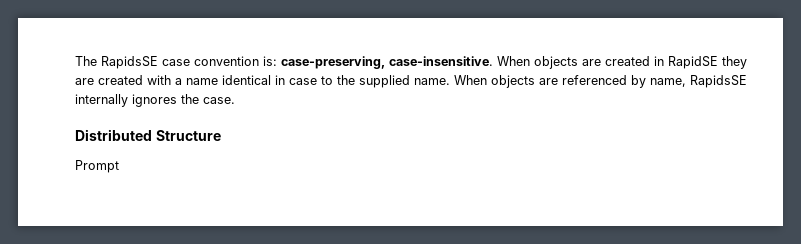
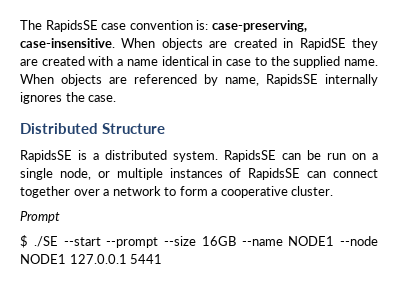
+ RapidsSE is a distributed system. RapidsSE can be run on a single node, or multiple instances of RapidsSE can connect together over a network to form a cooperative cluster.
  Prompt
+ $ ./SE --start --prompt --size 16GB --name NODE1 --node NODE1 127.0.0.1 5441

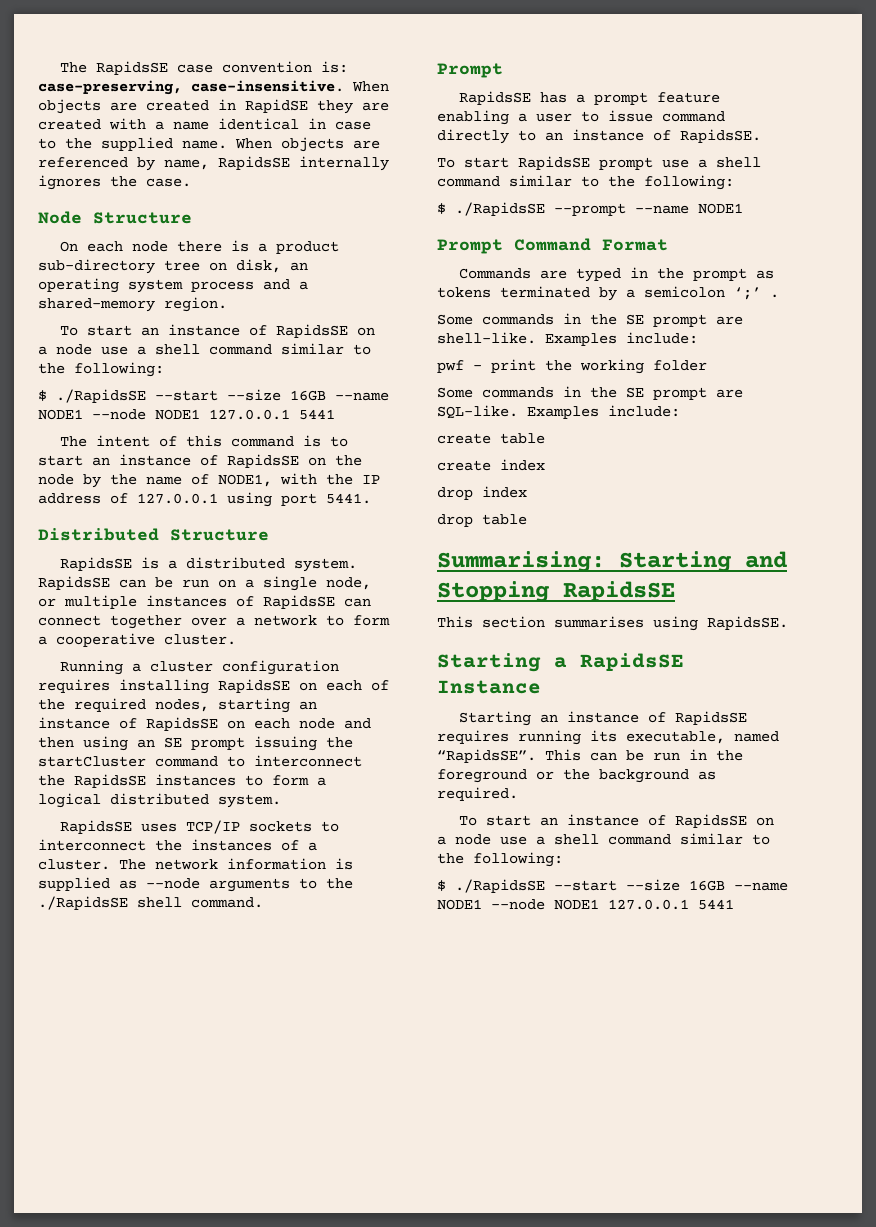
+ Node Structure
+ On each node there is a product sub-directory tree on disk, an operating system process and a shared-memory region.
+ To start an instance of RapidsSE on a node use a shell command similar to the following:
+ $ ./RapidsSE --start --size 16GB --name NODE1 --node NODE1 127.0.0.1 5441
+ The intent of this command is to start an instance of RapidsSE on the node by the name of NODE1, with the IP address of 127.0.0.1 using port 5441.
+ Running a cluster configuration requires installing RapidsSE on each of the required nodes, starting an instance of RapidsSE on each node and then using an SE prompt issuing the startCluster command to interconnect the RapidsSE instances to form a logical distributed system.
+ RapidsSE uses TCP/IP sockets to interconnect the instances of a cluster. The network information is supplied as --node arguments to the ./RapidsSE shell command.
  Prompt
- $ ./SE --start --prompt --size 16GB --name NODE1 --node NODE1 127.0.0.1 5441
+ RapidsSE has a prompt feature enabling a user to issue command directly to an instance of RapidsSE.
+ To start RapidsSE prompt use a shell command similar to the following:
+ $ ./RapidsSE --prompt --name NODE1
+ Prompt Command Format
+ Commands are typed in the prompt as tokens terminated by a semicolon ‘;’ .
+ Some commands in the SE prompt are shell-like. Examples include:
+ pwf – print the working folder
+ Some commands in the SE prompt are SQL-like. Examples include:
+ create table
+ create index
+ drop index
+ drop table
+ Summarising: Starting and Stopping RapidsSE
+ This section summarises using RapidsSE.
+ Starting a RapidsSE Instance
+ Starting an instance of RapidsSE requires running its executable, named “RapidsSE”. This can be run in the foreground or the background as required.
+ To start an instance of RapidsSE on a node use a shell command similar to the following:
+ $ ./RapidsSE --start --size 16GB --name NODE1 --node NODE1 127.0.0.1 5441

